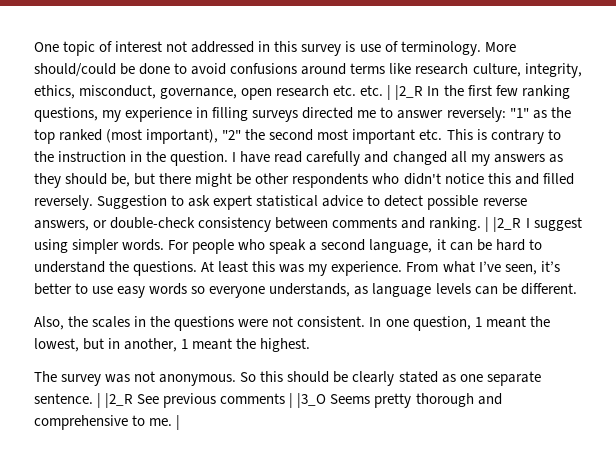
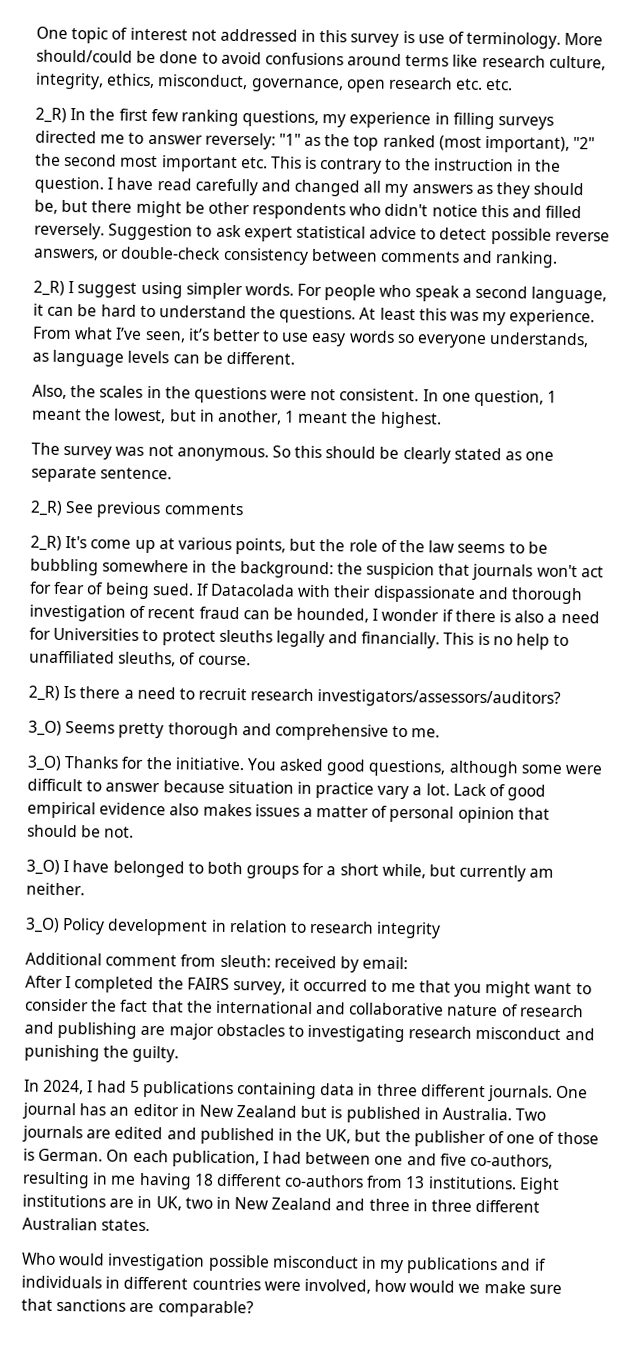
- More should/could be done to avoid confusions around terms like research culture, integrity, ethics, misconduct, governance, open research etc. etc. | |2_R In the first few ranking questions, my experience in filling surveys directed me to answer reversely: "1" as the top ranked (most important), "2" the second most important etc. This is contrary to the instruction in the question.
+ More should/could be done to avoid confusions around terms like research culture, integrity, ethics, misconduct, governance, open research etc. etc.
+ 2_R) In the first few ranking questions, my experience in filling surveys directed me to answer reversely: "1" as the top ranked (most important), "2" the second most important etc. This is contrary to the instruction in the question.
- Suggestion to ask expert statistical advice to detect possible reverse answers, or double-check consistency between comments and ranking. | |2_R I suggest using simpler words.
+ Suggestion to ask expert statistical advice to detect possible reverse answers, or double-check consistency between comments and ranking.
+ 2_R) I suggest using simpler words.
- So this should be clearly stated as one separate sentence. | |2_R See previous comments | |3_O Seems pretty thorough and comprehensive to me. |
+ So this should be clearly stated as one separate sentence.
+ 2_R) See previous comments
+ 2_R) It's come up at various points, but the role of the law seems to be bubbling somewhere in the background: the suspicion that journals won't act for fear of being sued. If Datacolada with their dispassionate and thorough investigation of recent fraud can be hounded, I wonder if there is also a need for Universities to protect sleuths legally and financially. This is no help to unaffiliated sleuths, of course.
+ 2_R) Is there a need to recruit research investigators/assessors/auditors?
+ 3_O) Seems pretty thorough and comprehensive to me.
+ 3_O) Thanks for the initiative. You asked good questions, although some were difficult to answer because situation in practice vary a lot. Lack of good empirical evidence also makes issues a matter of personal opinion that should be not.
+ 3_O) I have belonged to both groups for a short while, but currently am neither.
+ 3_O) Policy development in relation to research integrity
+ Additional comment from sleuth: received by email:
+ After I completed the FAIRS survey, it occurred to me that you might want to consider the fact that the international and collaborative nature of research and publishing are major obstacles to investigating research misconduct and punishing the guilty.
+ In 2024, I had 5 publications containing data in three different journals. One journal has an editor in New Zealand but is published in Australia. Two journals are edited and published in the UK, but the publisher of one of those is German. On each publication, I had between one and five co-authors, resulting in me having 18 different co-authors from 13 institutions. Eight institutions are in UK, two in New Zealand and three in three different Australian states.
+ Who would investigation possible misconduct in my publications and if individuals in different countries were involved, how would we make sure that sanctions are comparable?

